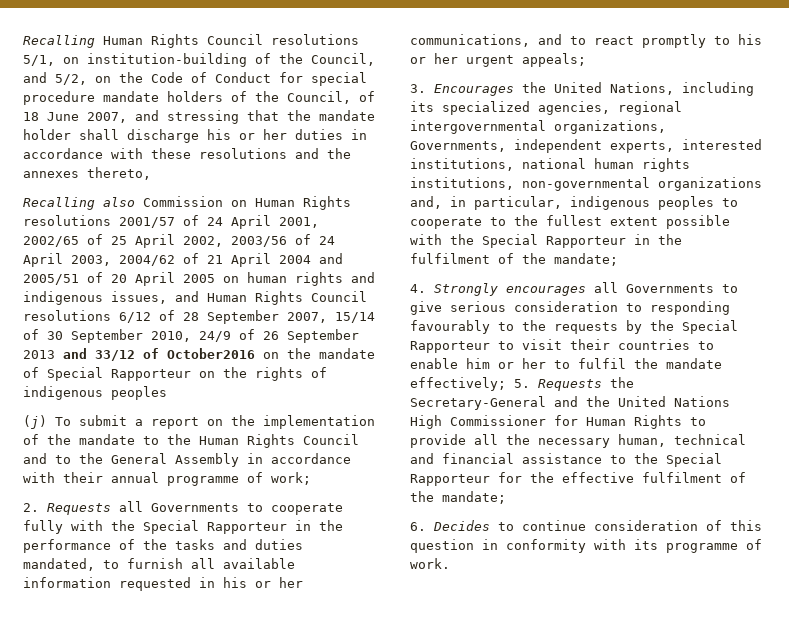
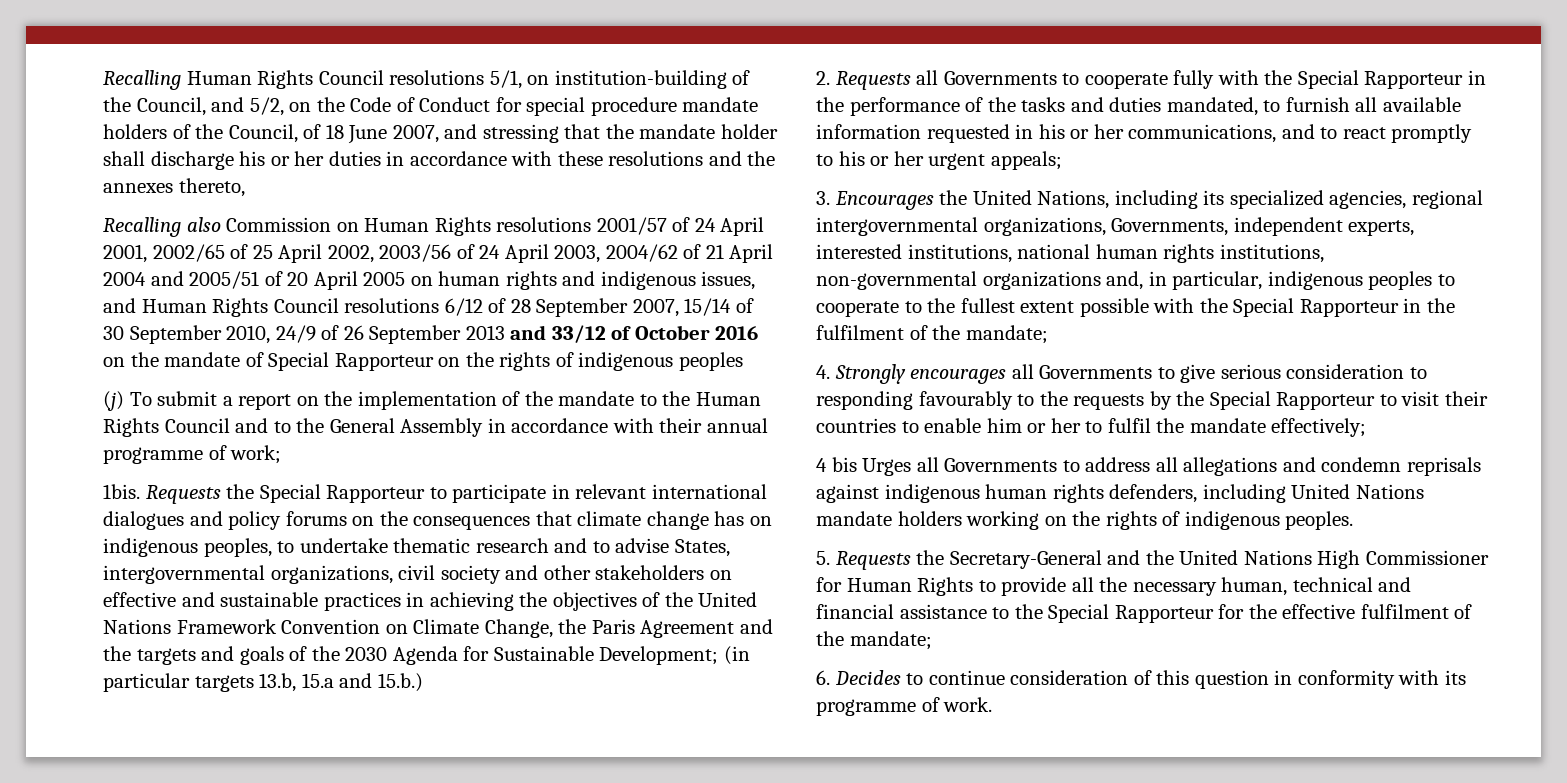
- Recalling also Commission on Human Rights resolutions 2001/57 of 24 April 2001, 2002/65 of 25 April 2002, 2003/56 of 24 April 2003, 2004/62 of 21 April 2004 and 2005/51 of 20 April 2005 on human rights and indigenous issues, and Human Rights Council resolutions 6/12 of 28 September 2007, 15/14 of 30 September 2010, 24/9 of 26 September 2013 and 33/12 of October2016 on the mandate of Special Rapporteur on the rights of indigenous peoples
+ Recalling also Commission on Human Rights resolutions 2001/57 of 24 April 2001, 2002/65 of 25 April 2002, 2003/56 of 24 April 2003, 2004/62 of 21 April 2004 and 2005/51 of 20 April 2005 on human rights and indigenous issues, and Human Rights Council resolutions 6/12 of 28 September 2007, 15/14 of 30 September 2010, 24/9 of 26 September 2013 and 33/12 of October 2016 on the mandate of Special Rapporteur on the rights of indigenous peoples
+ 1bis. Requests the Special Rapporteur to participate in relevant international dialogues and policy forums on the consequences that climate change has on indigenous peoples, to undertake thematic research and to advise States, intergovernmental organizations, civil society and other stakeholders on effective and sustainable practices in achieving the objectives of the United Nations Framework Convention on Climate Change, the Paris Agreement and the targets and goals of the 2030 Agenda for Sustainable Development; (in particular targets 13.b, 15.a and 15.b.)
- 4. Strongly encourages all Governments to give serious consideration to responding favourably to the requests by the Special Rapporteur to visit their countries to enable him or her to fulfil the mandate effectively; 5. Requests the Secretary-General and the United Nations High Commissioner for Human Rights to provide all the necessary human, technical and financial assistance to the Special Rapporteur for the effective fulfilment of the mandate;
+ 4. Strongly encourages all Governments to give serious consideration to responding favourably to the requests by the Special Rapporteur to visit their countries to enable him or her to fulfil the mandate effectively;
+ 4 bis Urges all Governments to address all allegations and condemn reprisals against indigenous human rights defenders, including United Nations mandate holders working on the rights of indigenous peoples.
+ 5. Requests the Secretary-General and the United Nations High Commissioner for Human Rights to provide all the necessary human, technical and financial assistance to the Special Rapporteur for the effective fulfilment of the mandate;

